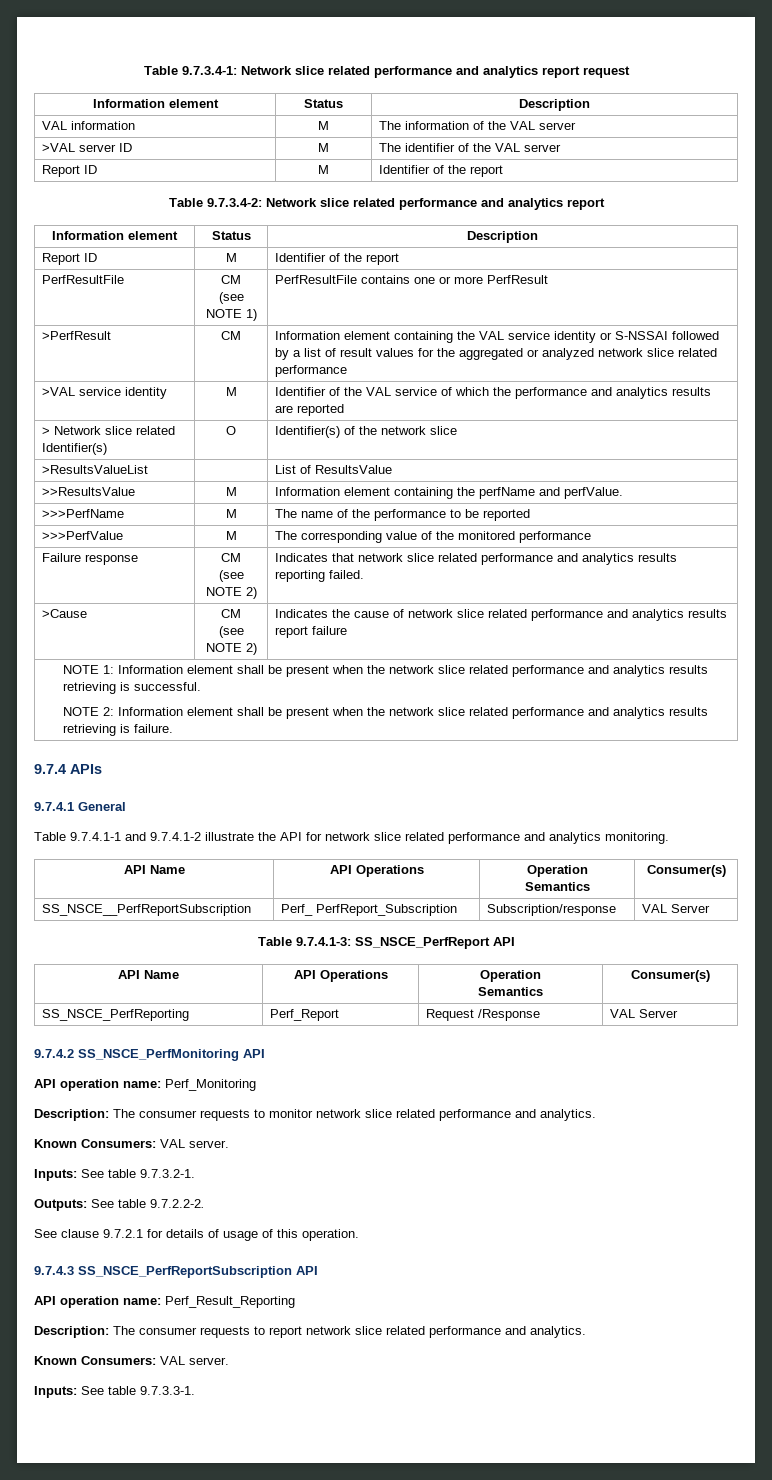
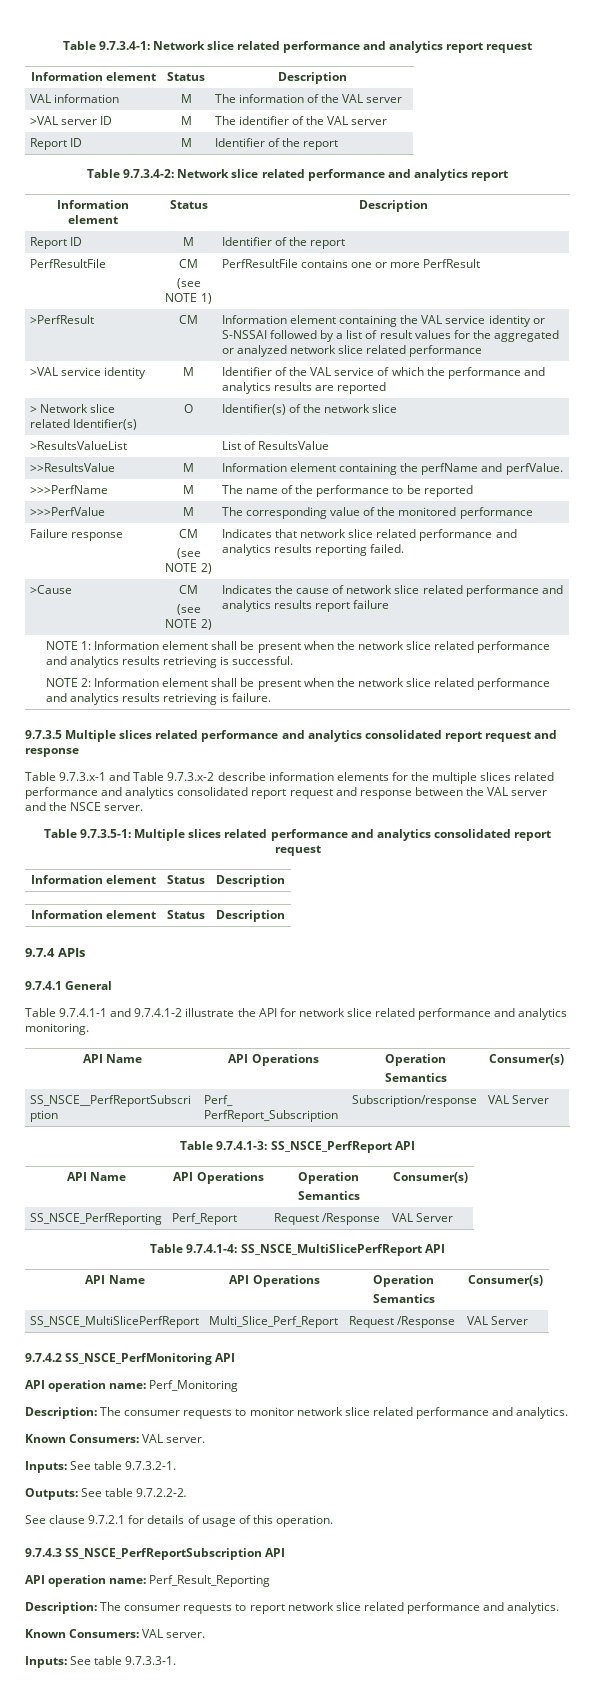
+ 9.7.3.5 Multiple slices related performance and analytics consolidated report request and response
+ Table 9.7.3.x-1 and Table 9.7.3.x-2 describe information elements for the multiple slices related performance and analytics consolidated report request and response between the VAL server and the NSCE server.
+ Table 9.7.3.5-1: Multiple slices related performance and analytics consolidated report request
+ Information element | Status | Description
+ Information element | Status | Description
+ Table 9.7.4.1-4: SS_NSCE_MultiSlicePerfReport API
+ API Name | API Operations | Operation
+ Semantics | Consumer(s)
+ SS_NSCE_MultiSlicePerfReport | Multi_Slice_Perf_Report | Request /Response | VAL Server

